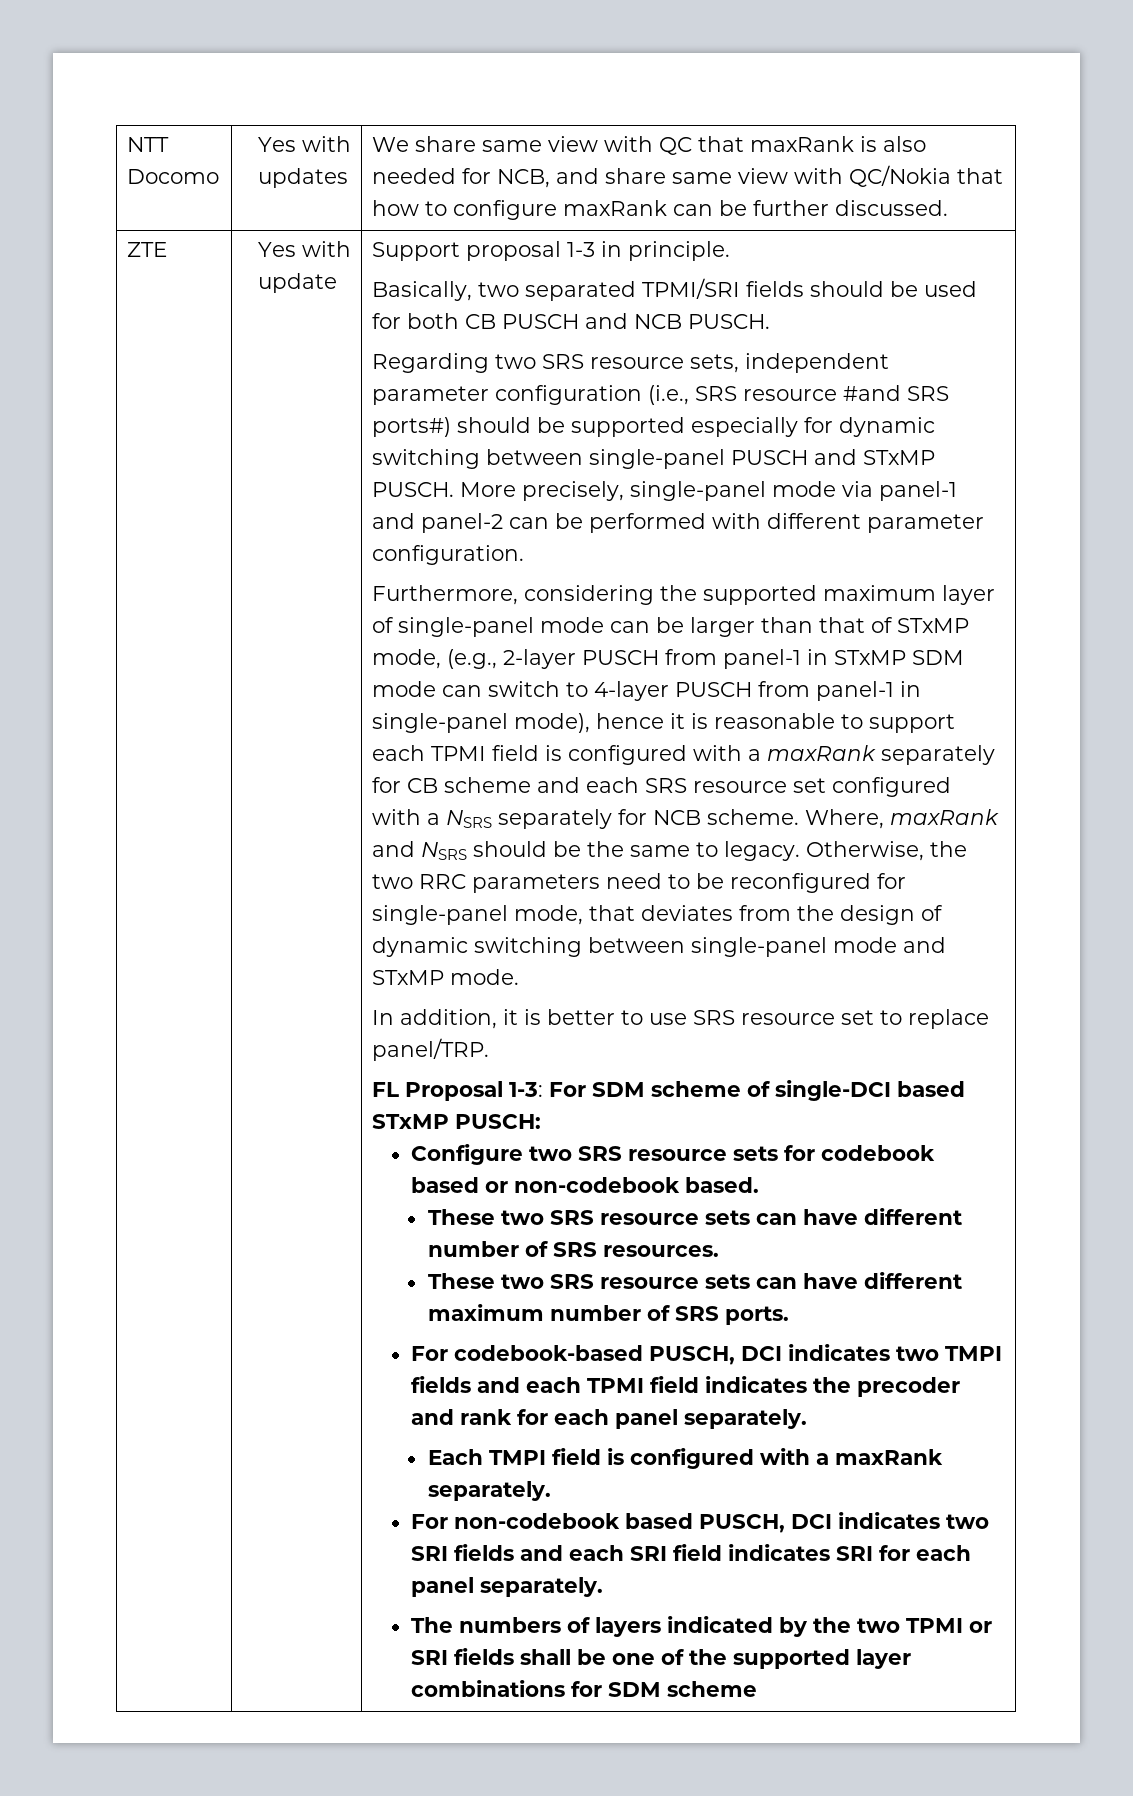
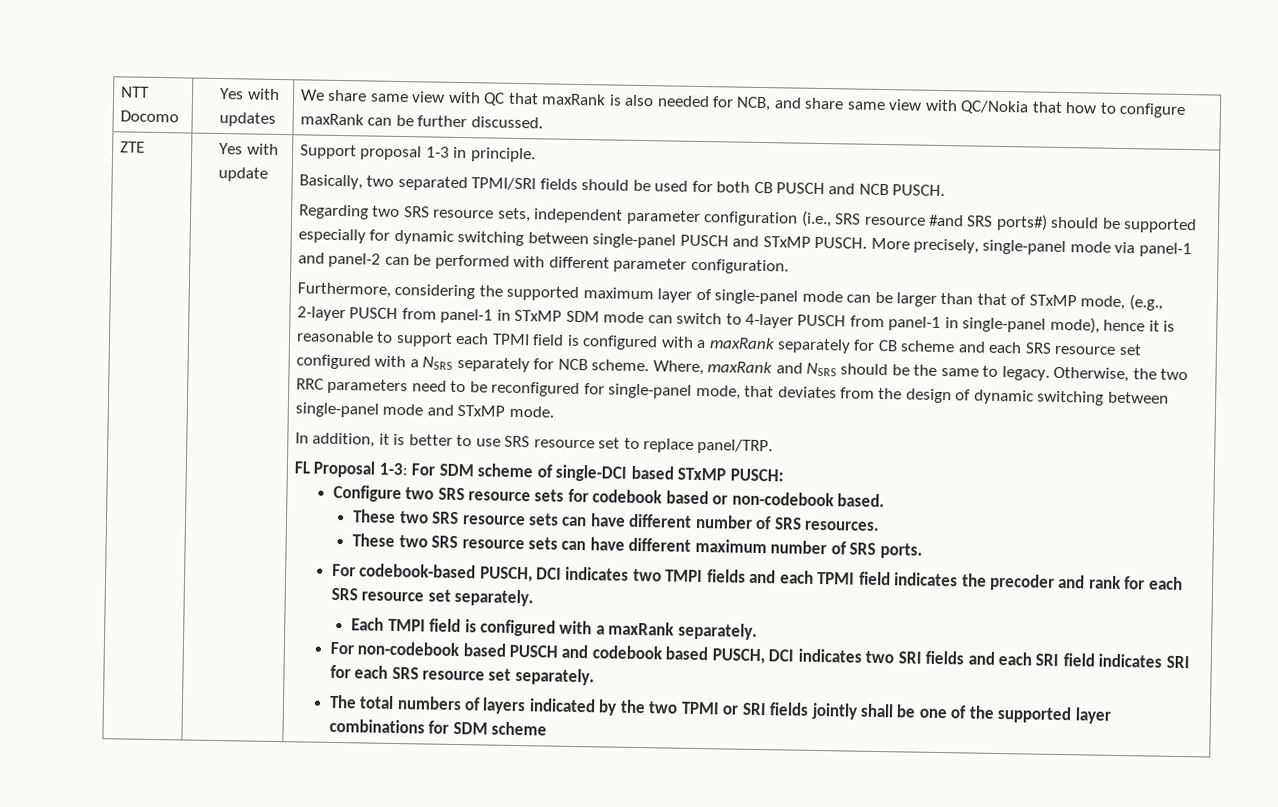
- For codebook-based PUSCH, DCI indicates two TMPI fields and each TPMI field indicates the precoder and rank for each panel separately.
+ For codebook-based PUSCH, DCI indicates two TMPI fields and each TPMI field indicates the precoder and rank for each SRS resource set separately.
- For non-codebook based PUSCH, DCI indicates two SRI fields and each SRI field indicates SRI for each panel separately.
+ For non-codebook based PUSCH and codebook based PUSCH, DCI indicates two SRI fields and each SRI field indicates SRI for each SRS resource set separately.
- The numbers of layers indicated by the two TPMI or SRI fields shall be one of the supported layer combinations for SDM scheme
+ The total numbers of layers indicated by the two TPMI or SRI fields jointly shall be one of the supported layer combinations for SDM scheme

